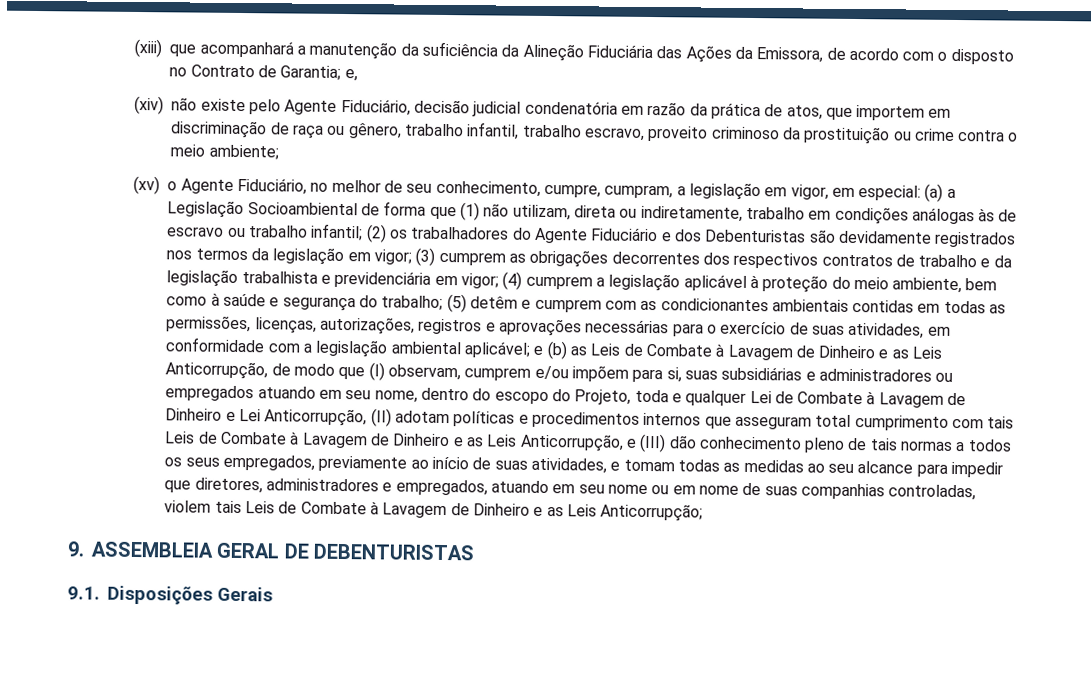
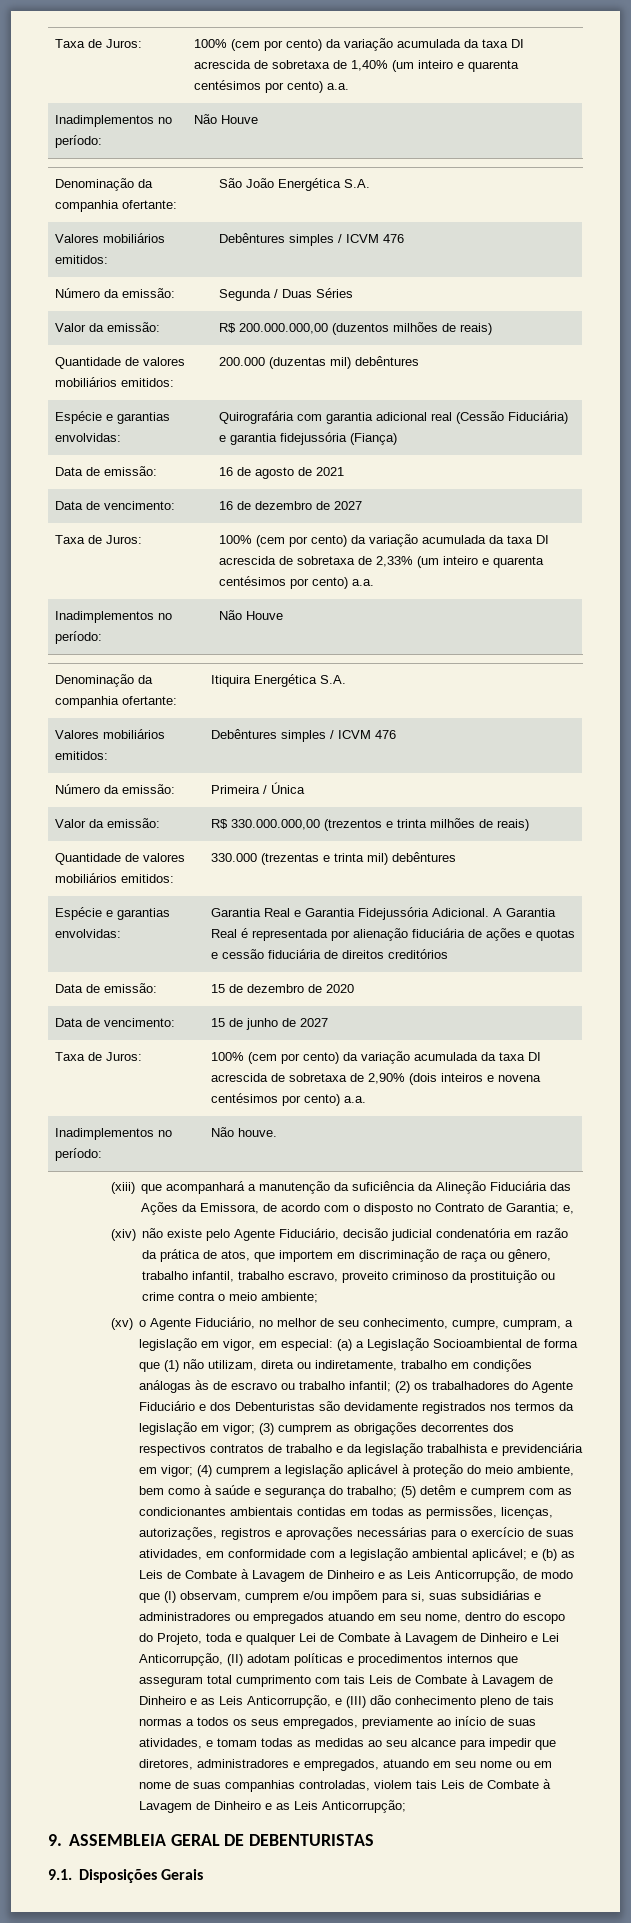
+ Taxa de Juros: | 100% (cem por cento) da variação acumulada da taxa DI acrescida de sobretaxa de 1,40% (um inteiro e quarenta centésimos por cento) a.a.
+ Inadimplementos no período: | Não Houve
+ Denominação da companhia ofertante: | São João Energética S.A.
+ Valores mobiliários emitidos: | Debêntures simples / ICVM 476
+ Número da emissão: | Segunda / Duas Séries
+ Valor da emissão: | R$ 200.000.000,00 (duzentos milhões de reais)
+ Quantidade de valores mobiliários emitidos: | 200.000 (duzentas mil) debêntures
+ Espécie e garantias envolvidas: | Quirografária com garantia adicional real (Cessão Fiduciária) e garantia fidejussória (Fiança)
+ Data de emissão: | 16 de agosto de 2021
+ Data de vencimento: | 16 de dezembro de 2027
+ Taxa de Juros: | 100% (cem por cento) da variação acumulada da taxa DI acrescida de sobretaxa de 2,33% (um inteiro e quarenta centésimos por cento) a.a.
+ Inadimplementos no período: | Não Houve
+ Denominação da companhia ofertante: | Itiquira Energética S.A.
+ Valores mobiliários emitidos: | Debêntures simples / ICVM 476
+ Número da emissão: | Primeira / Única
+ Valor da emissão: | R$ 330.000.000,00 (trezentos e trinta milhões de reais)
+ Quantidade de valores mobiliários emitidos: | 330.000 (trezentas e trinta mil) debêntures
+ Espécie e garantias envolvidas: | Garantia Real e Garantia Fidejussória Adicional. A Garantia Real é representada por alienação fiduciária de ações e quotas e cessão fiduciária de direitos creditórios
+ Data de emissão: | 15 de dezembro de 2020
+ Data de vencimento: | 15 de junho de 2027
+ Taxa de Juros: | 100% (cem por cento) da variação acumulada da taxa DI acrescida de sobretaxa de 2,90% (dois inteiros e novena centésimos por cento) a.a.
+ Inadimplementos no período: | Não houve.

